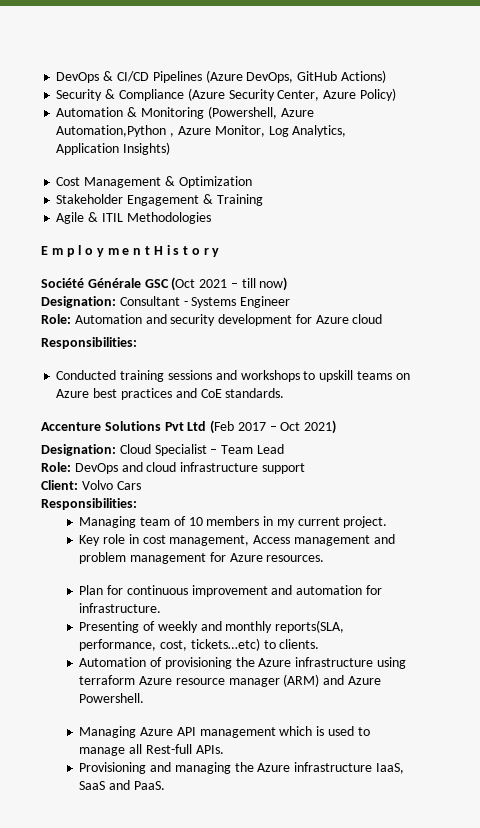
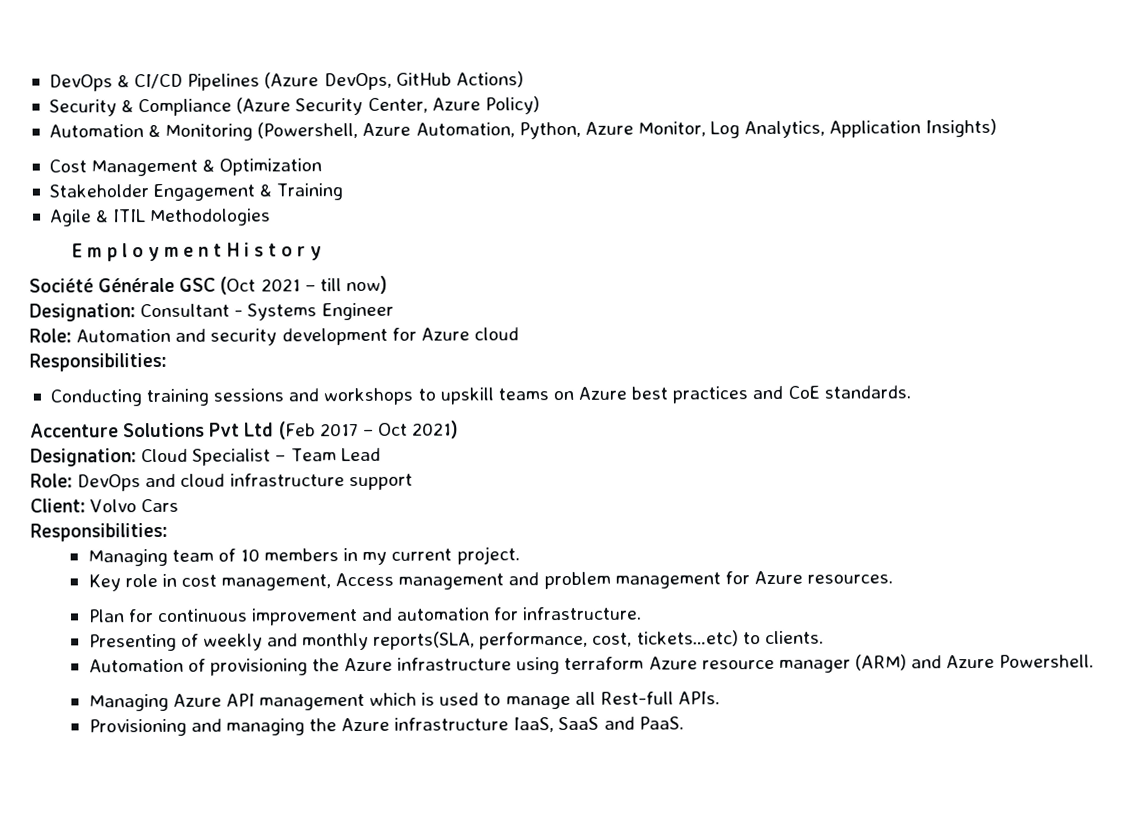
- Automation & Monitoring (Powershell, Azure Automation,Python , Azure Monitor, Log Analytics, Application Insights)
+ Automation & Monitoring (Powershell, Azure Automation, Python, Azure Monitor, Log Analytics, Application Insights)
- Conducted training sessions and workshops to upskill teams on Azure best practices and CoE standards.
+ Conducting training sessions and workshops to upskill teams on Azure best practices and CoE standards.

